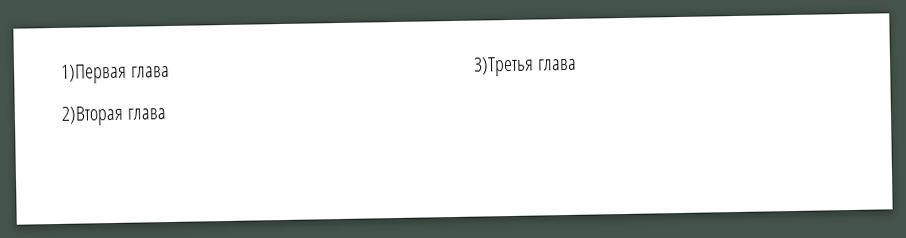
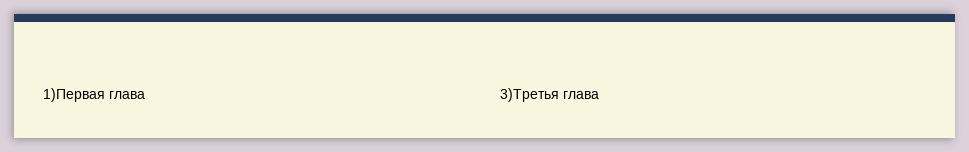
- 2)Вторая глава

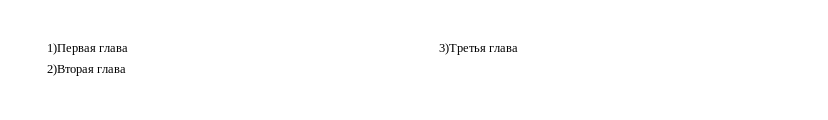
+ 2)Вторая глава

